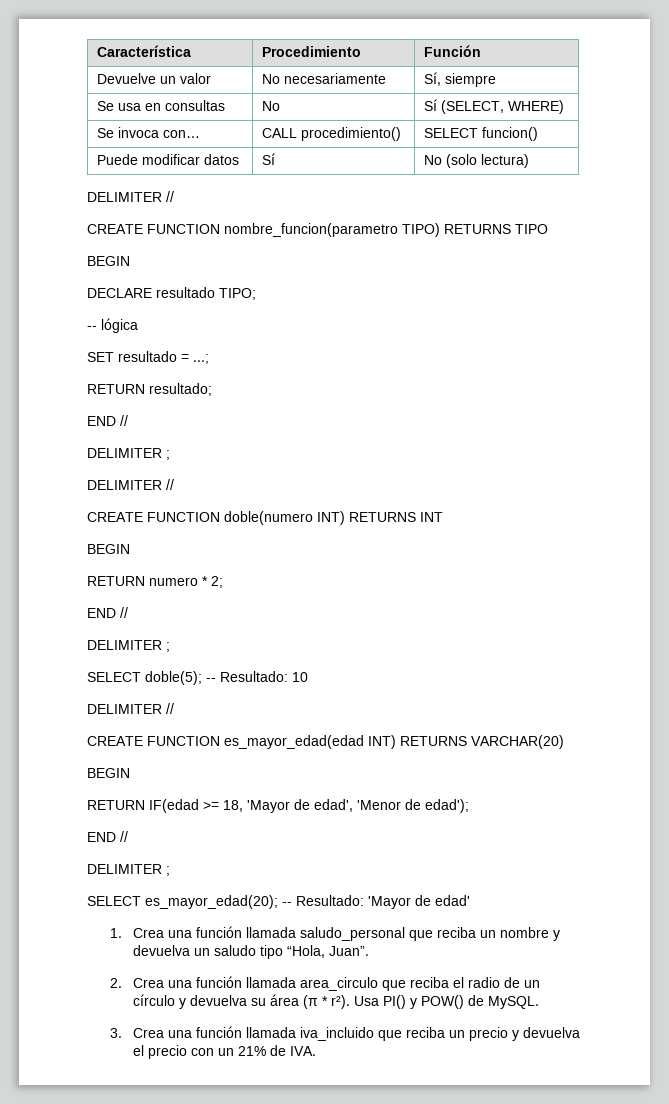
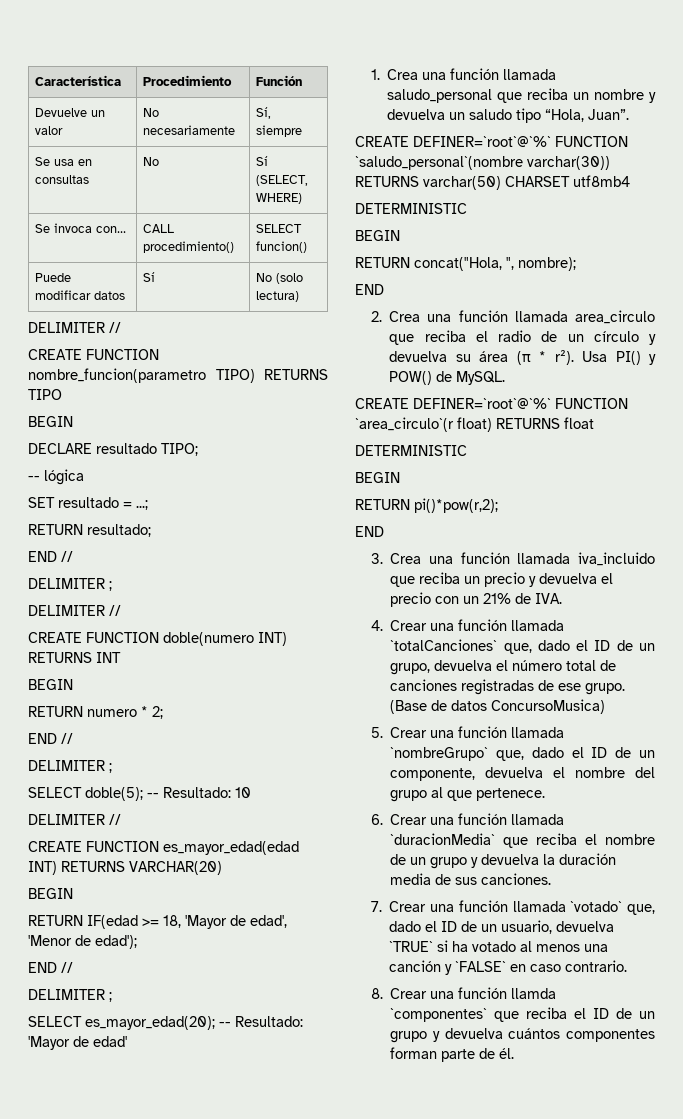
+ CREATE DEFINER=`root`@`%` FUNCTION `saludo_personal`(nombre varchar(30)) RETURNS varchar(50) CHARSET utf8mb4
+ DETERMINISTIC
+ BEGIN
+ RETURN concat("Hola, ", nombre);
+ END
+ CREATE DEFINER=`root`@`%` FUNCTION `area_circulo`(r float) RETURNS float
+ DETERMINISTIC
+ BEGIN
+ RETURN pi()*pow(r,2);
+ END
+ 4. Crear una función llamada `totalCanciones` que, dado el ID de un grupo, devuelva el número total de canciones registradas de ese grupo. (Base de datos ConcursoMusica)
+ 5. Crear una función llamada `nombreGrupo` que, dado el ID de un componente, devuelva el nombre del grupo al que pertenece.
+ 6. Crear una función llamada `duracionMedia` que reciba el nombre de un grupo y devuelva la duración media de sus canciones.
+ 7. Crear una función llamada `votado` que, dado el ID de un usuario, devuelva `TRUE` si ha votado al menos una canción y `FALSE` en caso contrario.
+ 8. Crear una función llamda `componentes` que reciba el ID de un grupo y devuelva cuántos componentes forman parte de él.

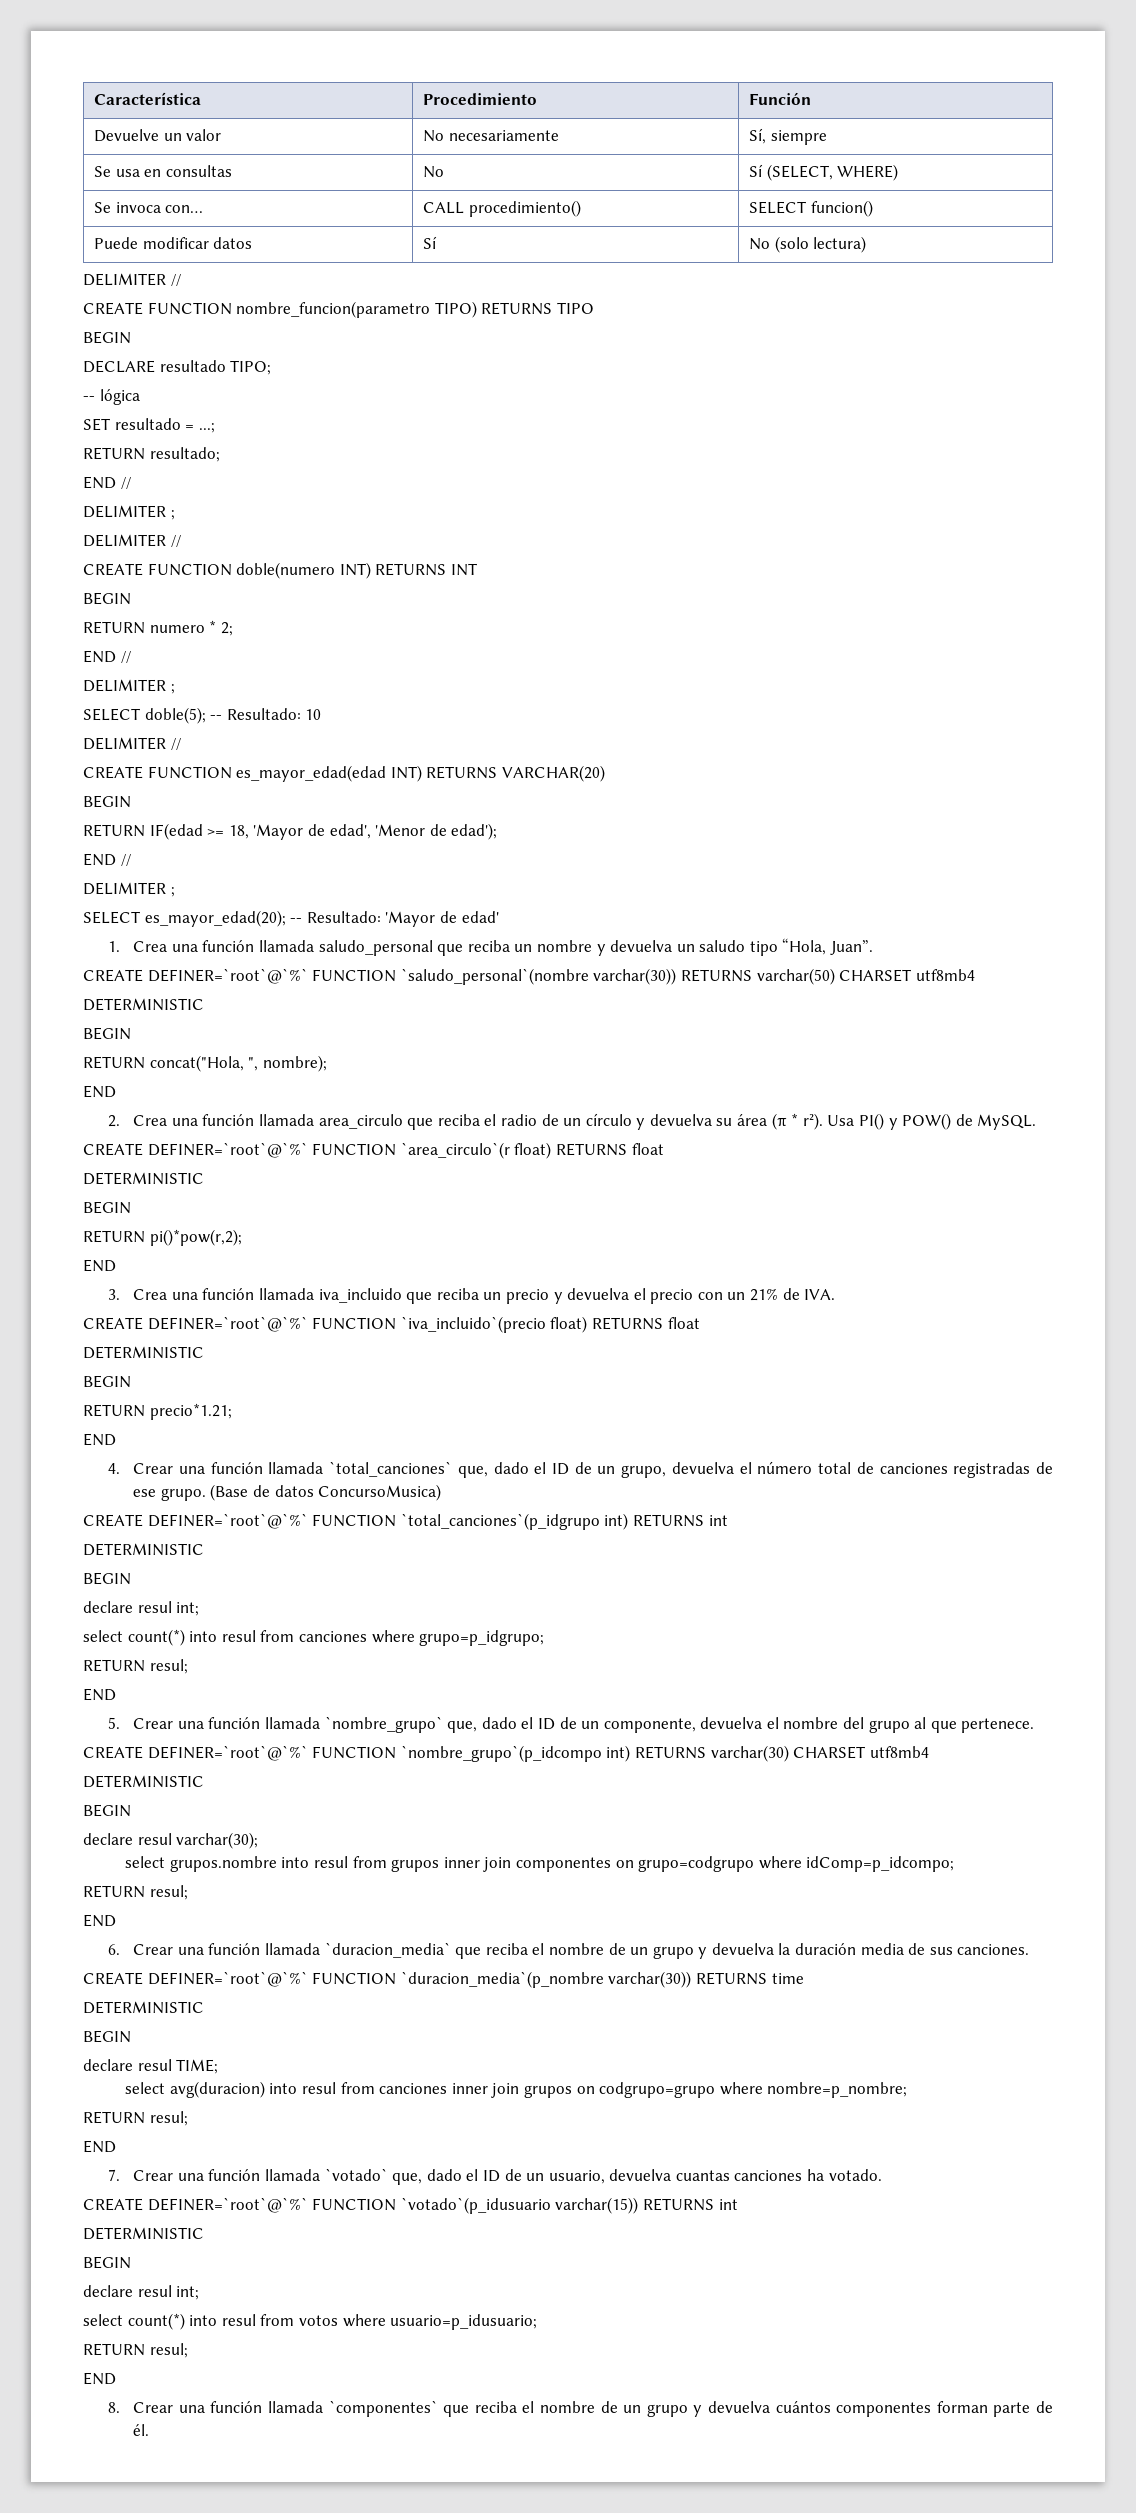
+ CREATE DEFINER=`root`@`%` FUNCTION `iva_incluido`(precio float) RETURNS float
+ DETERMINISTIC
+ BEGIN
+ RETURN precio*1.21;
+ END
- 4. Crear una función llamada `totalCanciones` que, dado el ID de un grupo, devuelva el número total de canciones registradas de ese grupo.
+ 4. Crear una función llamada `total_canciones` que, dado el ID de un grupo, devuelva el número total de canciones registradas de ese grupo.
+ CREATE DEFINER=`root`@`%` FUNCTION `total_canciones`(p_idgrupo int) RETURNS int
+ DETERMINISTIC
+ BEGIN
+ declare resul int;
+ select count(*) into resul from canciones where grupo=p_idgrupo;
+ RETURN resul;
+ END
- 5. Crear una función llamada `nombreGrupo` que, dado el ID de un componente, devuelva el nombre del grupo al que pertenece.
+ 5. Crear una función llamada `nombre_grupo` que, dado el ID de un componente, devuelva el nombre del grupo al que pertenece.
+ CREATE DEFINER=`root`@`%` FUNCTION `nombre_grupo`(p_idcompo int) RETURNS varchar(30) CHARSET utf8mb4
+ DETERMINISTIC
+ BEGIN
+ declare resul varchar(30);
+ select grupos.nombre into resul from grupos inner join componentes on grupo=codgrupo where idComp=p_idcompo;
+ RETURN resul;
+ END
- 6. Crear una función llamada `duracionMedia` que reciba el nombre de un grupo y devuelva la duración media de sus canciones.
+ 6. Crear una función llamada `duracion_media` que reciba el nombre de un grupo y devuelva la duración media de sus canciones.
+ CREATE DEFINER=`root`@`%` FUNCTION `duracion_media`(p_nombre varchar(30)) RETURNS time
+ DETERMINISTIC
+ BEGIN
+ declare resul TIME;
+ select avg(duracion) into resul from canciones inner join grupos on codgrupo=grupo where nombre=p_nombre;
+ RETURN resul;
+ END
- 7. Crear una función llamada `votado` que, dado el ID de un usuario, devuelva `TRUE` si ha votado al menos una canción y `FALSE` en caso contrario.
+ 7. Crear una función llamada `votado` que, dado el ID de un usuario, devuelva cuantas canciones ha votado.
+ CREATE DEFINER=`root`@`%` FUNCTION `votado`(p_idusuario varchar(15)) RETURNS int
+ DETERMINISTIC
+ BEGIN
+ declare resul int;
+ select count(*) into resul from votos where usuario=p_idusuario;
+ RETURN resul;
+ END
- 8. Crear una función llamda `componentes` que reciba el ID de un grupo y devuelva cuántos componentes forman parte de él.
+ 8. Crear una función llamada `componentes` que reciba el nombre de un grupo y devuelva cuántos componentes forman parte de él.

